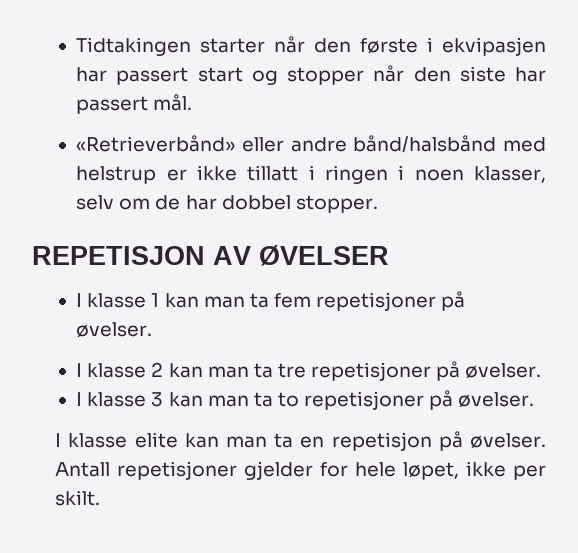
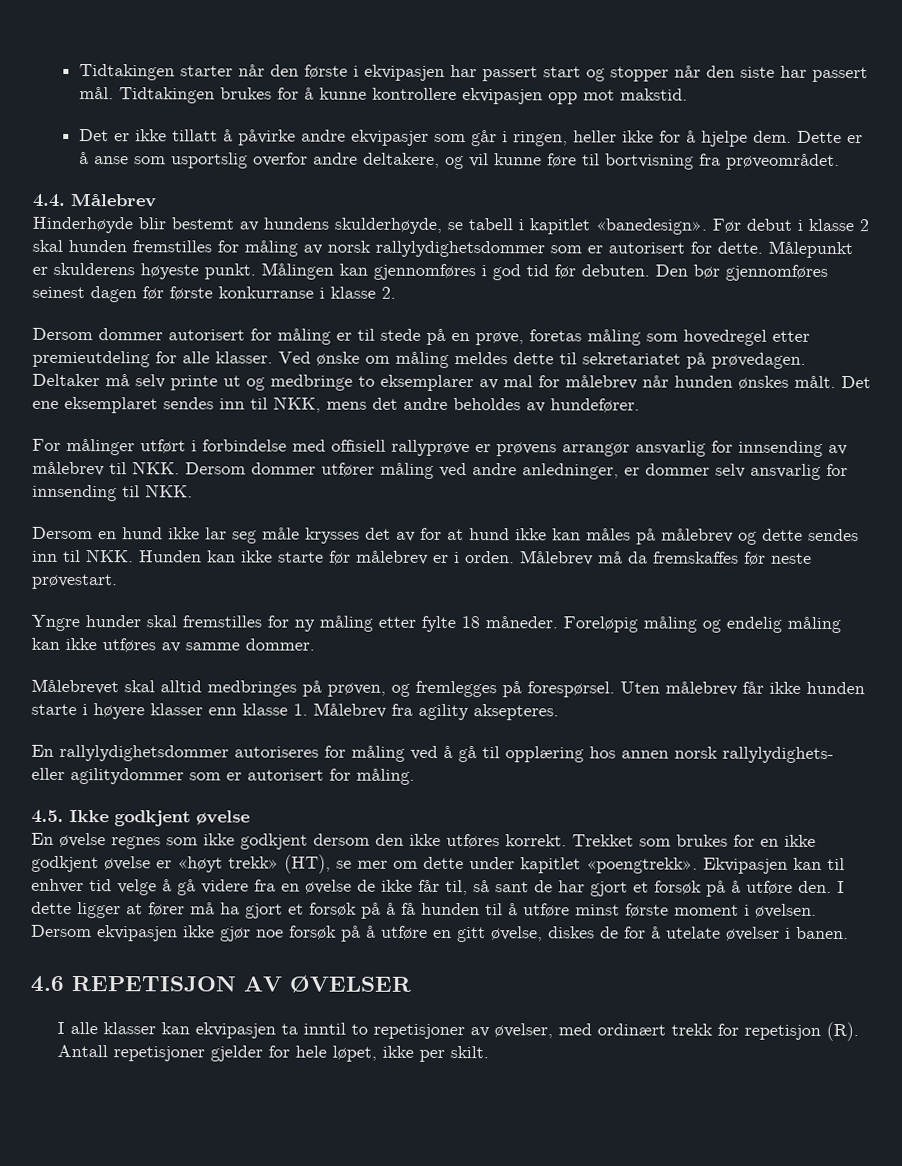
- Tidtakingen starter når den første i ekvipasjen har passert start og stopper når den siste har passert mål.
- «Retrieverbånd» eller andre bånd/halsbånd med helstrup er ikke tillatt i ringen i noen klasser, selv om de har dobbel stopper.
- REPETISJON AV ØVELSER
- I klasse 1 kan man ta fem repetisjoner på øvelser.
- I klasse 2 kan man ta tre repetisjoner på øvelser.
- I klasse 3 kan man ta to repetisjoner på øvelser.
- I klasse elite kan man ta en repetisjon på øvelser. Antall repetisjoner gjelder for hele løpet, ikke per skilt.
+ Tidtakingen starter når den første i ekvipasjen har passert start og stopper når den siste har passert mål. Tidtakingen brukes for å kunne kontrollere ekvipasjen opp mot makstid.
+ Det er ikke tillatt å påvirke andre ekvipasjer som går i ringen, heller ikke for å hjelpe dem. Dette er å anse som usportslig overfor andre deltakere, og vil kunne føre til bortvisning fra prøveområdet.
+ 4.4. Målebrev
+ Hinderhøyde blir bestemt av hundens skulderhøyde, se tabell i kapitlet «banedesign». Før debut i klasse 2 skal hunden fremstilles for måling av norsk rallylydighetsdommer som er autorisert for dette. Målepunkt er skulderens høyeste punkt. Målingen kan gjennomføres i god tid før debuten. Den bør gjennomføres seinest dagen før første konkurranse i klasse 2.
+ Dersom dommer autorisert for måling er til stede på en prøve, foretas måling som hovedregel etter premieutdeling for alle klasser. Ved ønske om måling meldes dette til sekretariatet på prøvedagen. Deltaker må selv printe ut og medbringe to eksemplarer av mal for målebrev når hunden ønskes målt. Det ene eksemplaret sendes inn til NKK, mens det andre beholdes av hundefører.
+ For målinger utført i forbindelse med offisiell rallyprøve er prøvens arrangør ansvarlig for innsending av målebrev til NKK. Dersom dommer utfører måling ved andre anledninger, er dommer selv ansvarlig for innsending til NKK.
+ Dersom en hund ikke lar seg måle krysses det av for at hund ikke kan måles på målebrev og dette sendes inn til NKK. Hunden kan ikke starte før målebrev er i orden. Målebrev må da fremskaffes før neste prøvestart.
+ Yngre hunder skal fremstilles for ny måling etter fylte 18 måneder. Foreløpig måling og endelig måling kan ikke utføres av samme dommer.
+ Målebrevet skal alltid medbringes på prøven, og fremlegges på forespørsel. Uten målebrev får ikke hunden starte i høyere klasser enn klasse 1. Målebrev fra agility aksepteres.
+ En rallylydighetsdommer autoriseres for måling ved å gå til opplæring hos annen norsk rallylydighets- eller agilitydommer som er autorisert for måling.
+ 4.5. Ikke godkjent øvelse
+ En øvelse regnes som ikke godkjent dersom den ikke utføres korrekt. Trekket som brukes for en ikke godkjent øvelse er «høyt trekk» (HT), se mer om dette under kapitlet «poengtrekk». Ekvipasjen kan til enhver tid velge å gå videre fra en øvelse de ikke får til, så sant de har gjort et forsøk på å utføre den. I dette ligger at fører må ha gjort et forsøk på å få hunden til å utføre minst første moment i øvelsen. Dersom ekvipasjen ikke gjør noe forsøk på å utføre en gitt øvelse, diskes de for å utelate øvelser i banen.
+ 4.6 REPETISJON AV ØVELSER
+ I alle klasser kan ekvipasjen ta inntil to repetisjoner av øvelser, med ordinært trekk for repetisjon (R). Antall repetisjoner gjelder for hele løpet, ikke per skilt.

